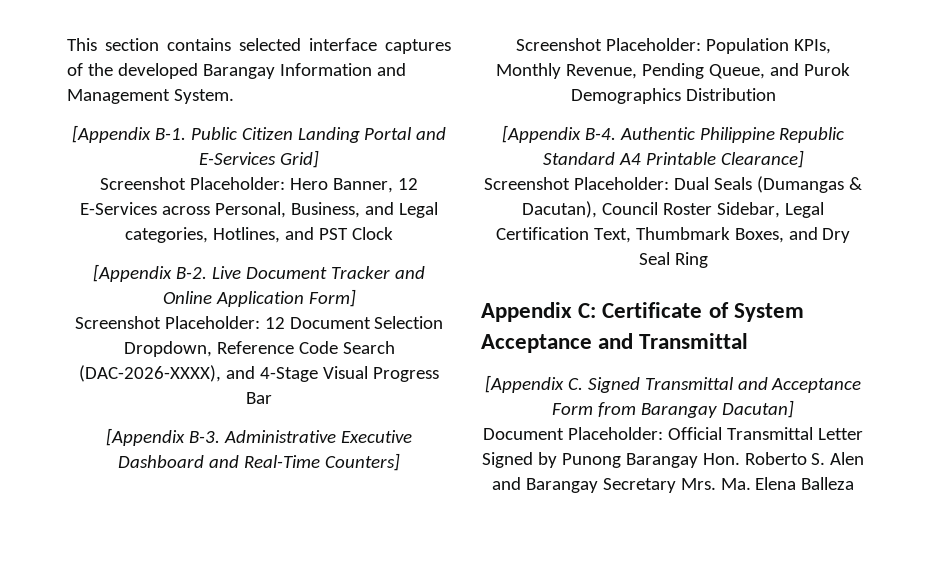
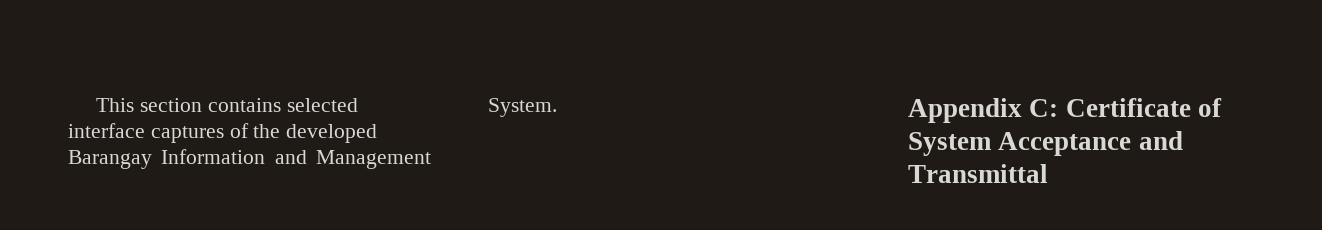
- [Appendix B-1. Public Citizen Landing Portal and E-Services Grid]
- Screenshot Placeholder: Hero Banner, 12 E-Services across Personal, Business, and Legal categories, Hotlines, and PST Clock
- [Appendix B-2. Live Document Tracker and Online Application Form]
- Screenshot Placeholder: 12 Document Selection Dropdown, Reference Code Search (DAC-2026-XXXX), and 4-Stage Visual Progress Bar
- [Appendix B-3. Administrative Executive Dashboard and Real-Time Counters]
- Screenshot Placeholder: Population KPIs, Monthly Revenue, Pending Queue, and Purok Demographics Distribution
- [Appendix B-4. Authentic Philippine Republic Standard A4 Printable Clearance]
- Screenshot Placeholder: Dual Seals (Dumangas & Dacutan), Council Roster Sidebar, Legal Certification Text, Thumbmark Boxes, and Dry Seal Ring
- [Appendix C. Signed Transmittal and Acceptance Form from Barangay Dacutan]
- Document Placeholder: Official Transmittal Letter Signed by Punong Barangay Hon. Roberto S. Alen and Barangay Secretary Mrs. Ma. Elena Balleza

